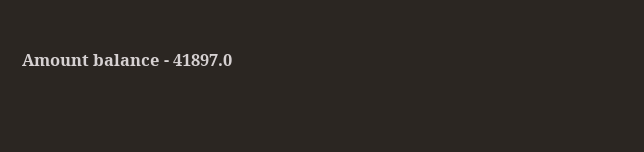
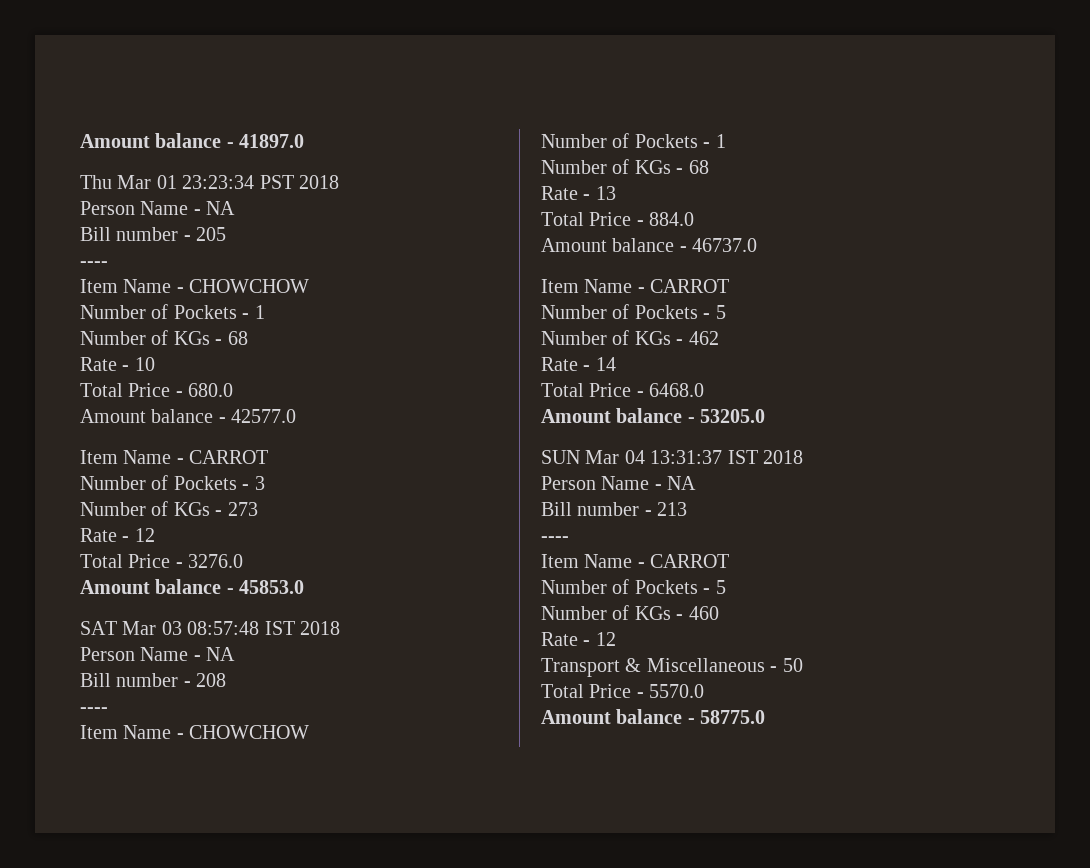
+ Thu Mar 01 23:23:34 PST 2018
+ Person Name - NA
+ Bill number - 205
+ ----
+ Item Name - CHOWCHOW
+ Number of Pockets - 1
+ Number of KGs - 68
+ Rate - 10
+ Total Price - 680.0
+ Amount balance - 42577.0
+ Item Name - CARROT
+ Number of Pockets - 3
+ Number of KGs - 273
+ Rate - 12
+ Total Price - 3276.0
+ Amount balance - 45853.0
+ SAT Mar 03 08:57:48 IST 2018
+ Person Name - NA
+ Bill number - 208
+ ----
+ Item Name - CHOWCHOW
+ Number of Pockets - 1
+ Number of KGs - 68
+ Rate - 13
+ Total Price - 884.0
+ Amount balance - 46737.0
+ Item Name - CARROT
+ Number of Pockets - 5
+ Number of KGs - 462
+ Rate - 14
+ Total Price - 6468.0
+ Amount balance - 53205.0
+ SUN Mar 04 13:31:37 IST 2018
+ Person Name - NA
+ Bill number - 213
+ ----
+ Item Name - CARROT
+ Number of Pockets - 5
+ Number of KGs - 460
+ Rate - 12
+ Transport & Miscellaneous - 50
+ Total Price - 5570.0
+ Amount balance - 58775.0

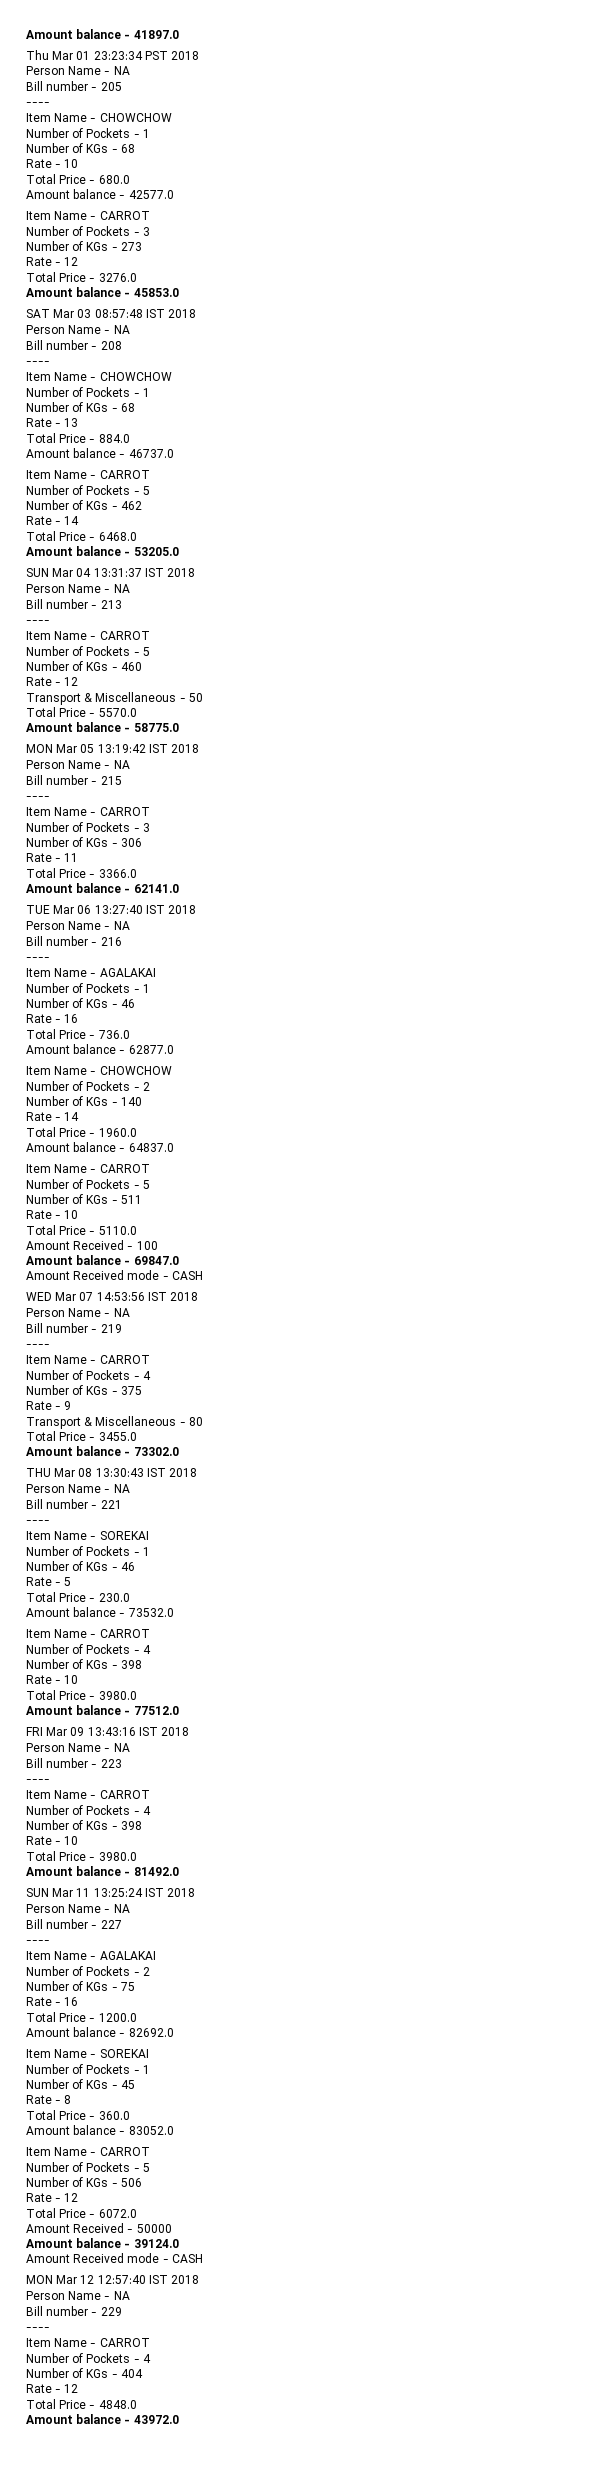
+ MON Mar 05 13:19:42 IST 2018
+ Person Name - NA
+ Bill number - 215
+ ----
+ Item Name - CARROT
+ Number of Pockets - 3
+ Number of KGs - 306
+ Rate - 11
+ Total Price - 3366.0
+ Amount balance - 62141.0
+ TUE Mar 06 13:27:40 IST 2018
+ Person Name - NA
+ Bill number - 216
+ ----
+ Item Name - AGALAKAI
+ Number of Pockets - 1
+ Number of KGs - 46
+ Rate - 16
+ Total Price - 736.0
+ Amount balance - 62877.0
+ Item Name - CHOWCHOW
+ Number of Pockets - 2
+ Number of KGs - 140
+ Rate - 14
+ Total Price - 1960.0
+ Amount balance - 64837.0
+ Item Name - CARROT
+ Number of Pockets - 5
+ Number of KGs - 511
+ Rate - 10
+ Total Price - 5110.0
+ Amount Received - 100
+ Amount balance - 69847.0
+ Amount Received mode - CASH
+ WED Mar 07 14:53:56 IST 2018
+ Person Name - NA
+ Bill number - 219
+ ----
+ Item Name - CARROT
+ Number of Pockets - 4
+ Number of KGs - 375
+ Rate - 9
+ Transport & Miscellaneous - 80
+ Total Price - 3455.0
+ Amount balance - 73302.0
+ THU Mar 08 13:30:43 IST 2018
+ Person Name - NA
+ Bill number - 221
+ ----
+ Item Name - SOREKAI
+ Number of Pockets - 1
+ Number of KGs - 46
+ Rate - 5
+ Total Price - 230.0
+ Amount balance - 73532.0
+ Item Name - CARROT
+ Number of Pockets - 4
+ Number of KGs - 398
+ Rate - 10
+ Total Price - 3980.0
+ Amount balance - 77512.0
+ FRI Mar 09 13:43:16 IST 2018
+ Person Name - NA
+ Bill number - 223
+ ----
+ Item Name - CARROT
+ Number of Pockets - 4
+ Number of KGs - 398
+ Rate - 10
+ Total Price - 3980.0
+ Amount balance - 81492.0
+ SUN Mar 11 13:25:24 IST 2018
+ Person Name - NA
+ Bill number - 227
+ ----
+ Item Name - AGALAKAI
+ Number of Pockets - 2
+ Number of KGs - 75
+ Rate - 16
+ Total Price - 1200.0
+ Amount balance - 82692.0
+ Item Name - SOREKAI
+ Number of Pockets - 1
+ Number of KGs - 45
+ Rate - 8
+ Total Price - 360.0
+ Amount balance - 83052.0
+ Item Name - CARROT
+ Number of Pockets - 5
+ Number of KGs - 506
+ Rate - 12
+ Total Price - 6072.0
+ Amount Received - 50000
+ Amount balance - 39124.0
+ Amount Received mode - CASH
+ MON Mar 12 12:57:40 IST 2018
+ Person Name - NA
+ Bill number - 229
+ ----
+ Item Name - CARROT
+ Number of Pockets - 4
+ Number of KGs - 404
+ Rate - 12
+ Total Price - 4848.0
+ Amount balance - 43972.0

